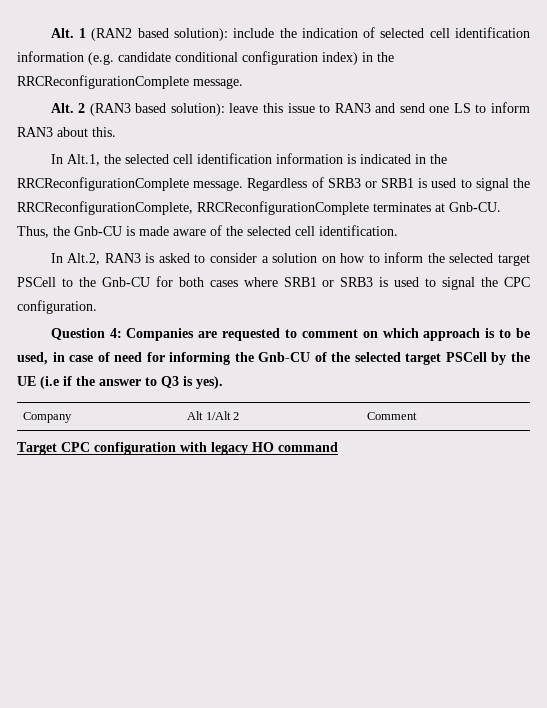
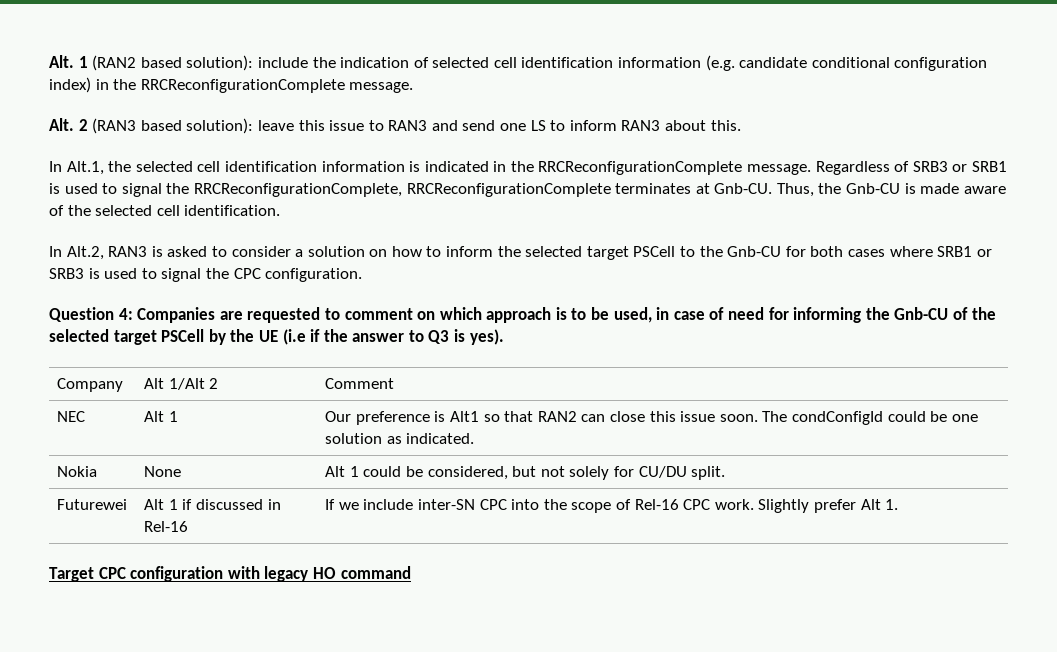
+ NEC | Alt 1 | Our preference is Alt1 so that RAN2 can close this issue soon. The condConfigId could be one solution as indicated.
+ Nokia | None | Alt 1 could be considered, but not solely for CU/DU split.
+ Futurewei | Alt 1 if discussed in Rel-16 | If we include inter-SN CPC into the scope of Rel-16 CPC work. Slightly prefer Alt 1.

